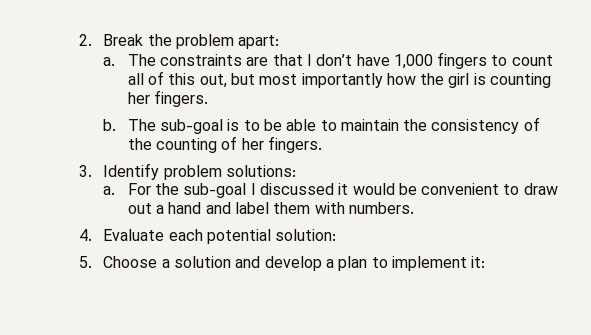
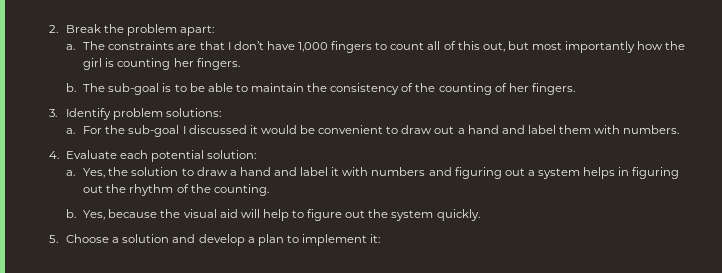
+ a. Yes, the solution to draw a hand and label it with numbers and figuring out a system helps in figuring out the rhythm of the counting.
+ b. Yes, because the visual aid will help to figure out the system quickly.

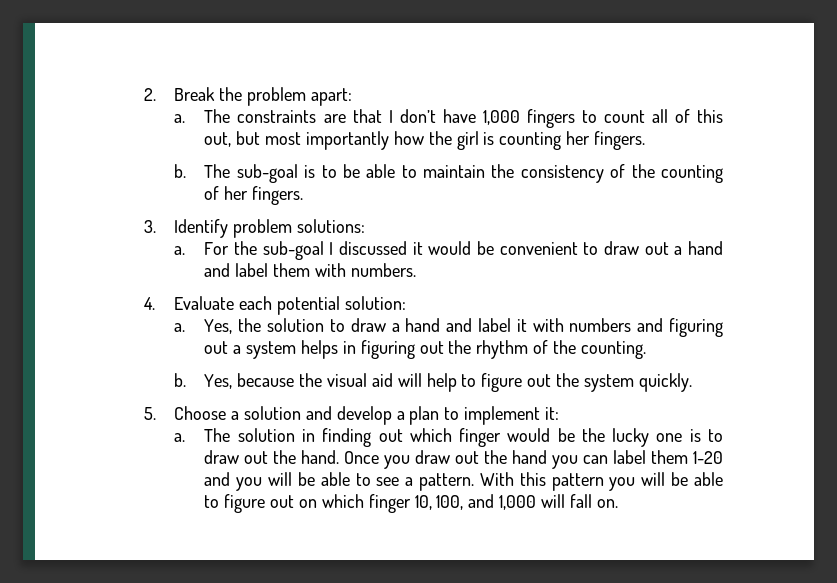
+ a. The solution in finding out which finger would be the lucky one is to draw out the hand. Once you draw out the hand you can label them 1-20 and you will be able to see a pattern. With this pattern you will be able to figure out on which finger 10, 100, and 1,000 will fall on.

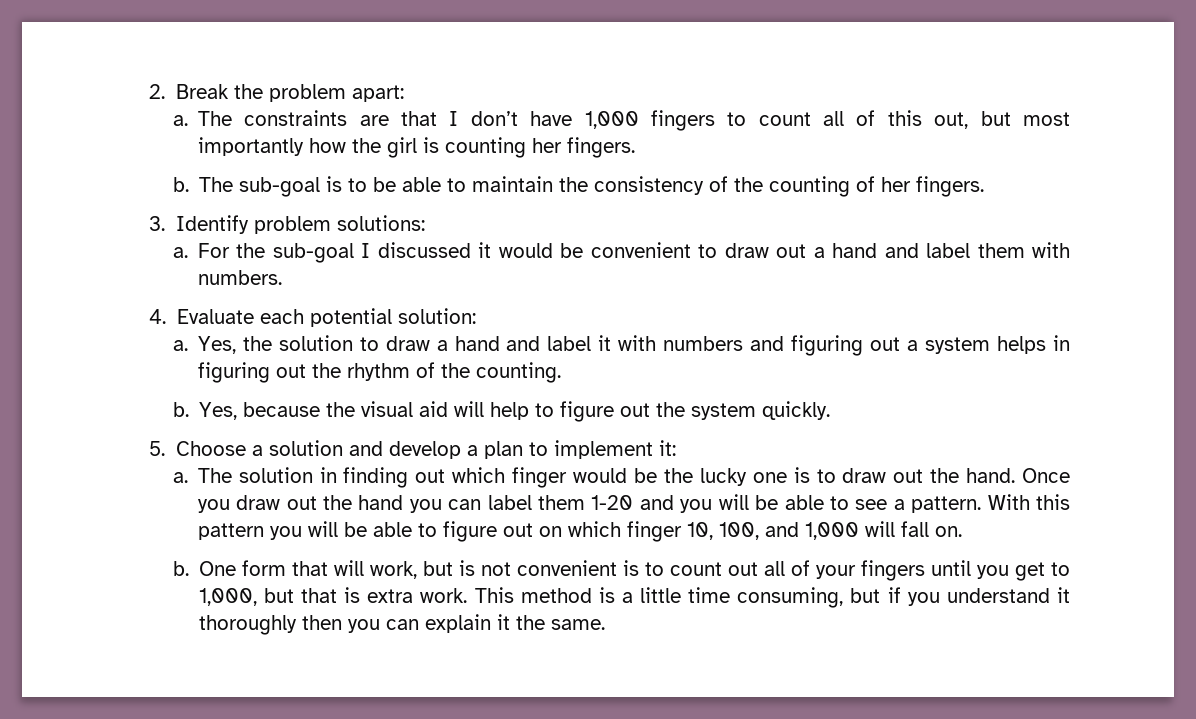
+ b. One form that will work, but is not convenient is to count out all of your fingers until you get to 1,000, but that is extra work. This method is a little time consuming, but if you understand it thoroughly then you can explain it the same.

